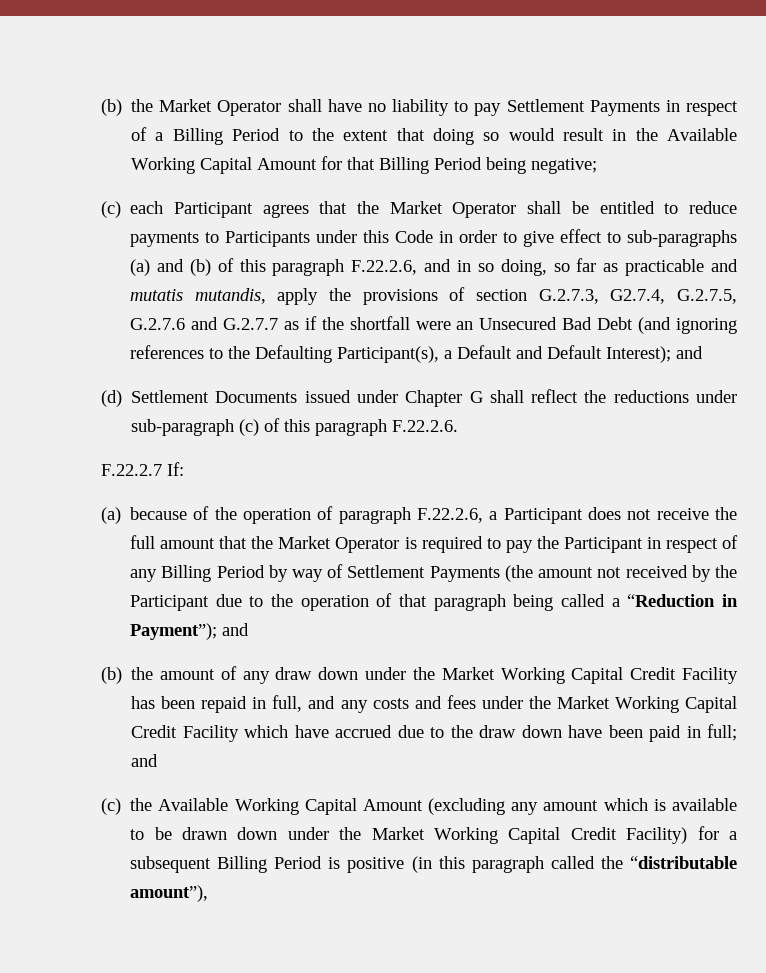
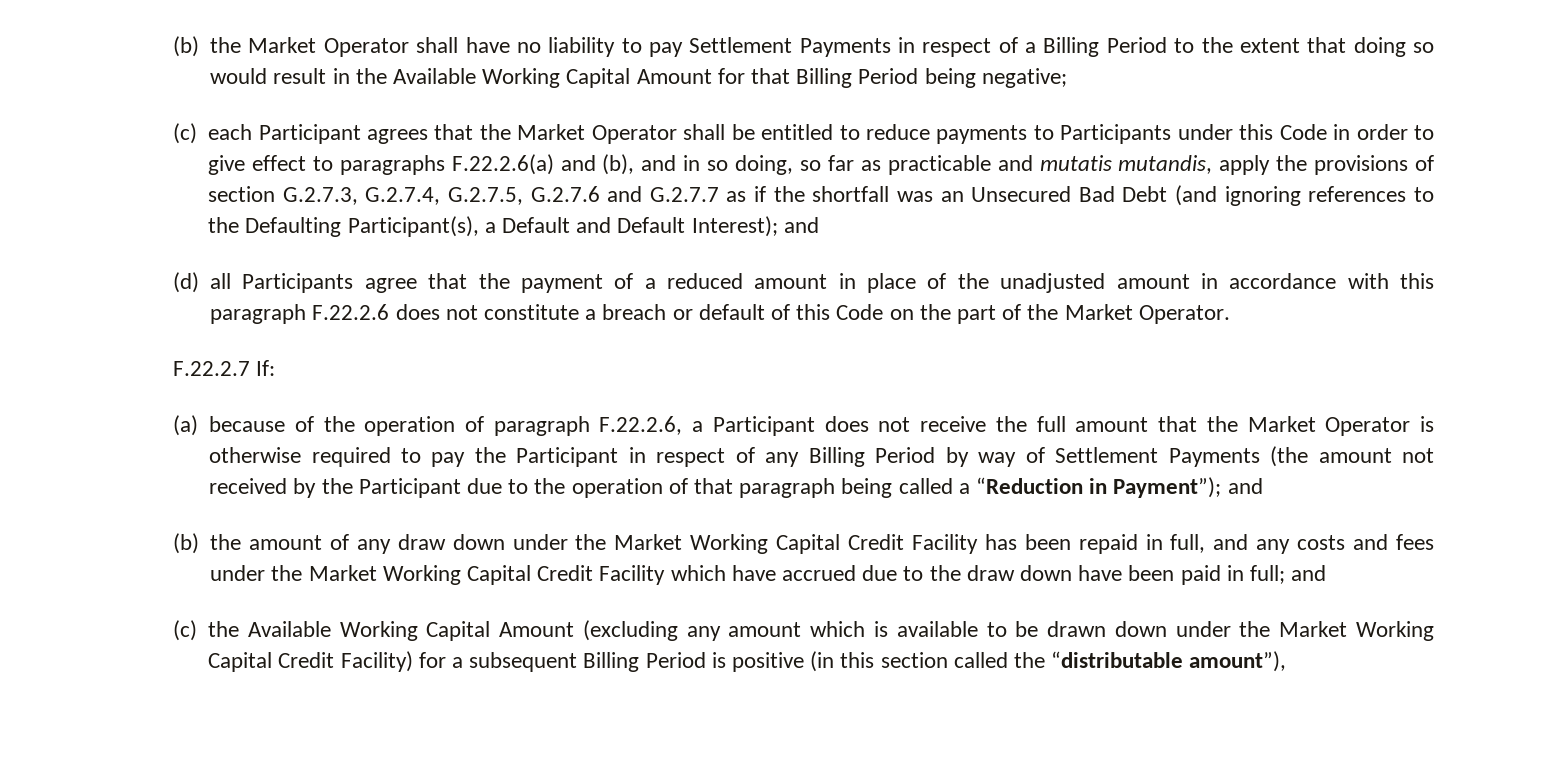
- (c) each Participant agrees that the Market Operator shall be entitled to reduce payments to Participants under this Code in order to give effect to sub-paragraphs (a) and (b) of this paragraph F.22.2.6, and in so doing, so far as practicable and mutatis mutandis, apply the provisions of section G.2.7.3, G2.7.4, G.2.7.5, G.2.7.6 and G.2.7.7 as if the shortfall were an Unsecured Bad Debt (and ignoring references to the Defaulting Participant(s), a Default and Default Interest);
+ (c) each Participant agrees that the Market Operator shall be entitled to reduce payments to Participants under this Code in order to give effect to paragraphs F.22.2.6(a) and (b), and in so doing, so far as practicable and mutatis mutandis, apply the provisions of section G.2.7.3, G.2.7.4, G.2.7.5, G.2.7.6 and G.2.7.7 as if the shortfall was an Unsecured Bad Debt (and ignoring references to the Defaulting Participant(s), a Default and Default Interest);
- (d) Settlement Documents issued under Chapter G shall reflect the reductions under sub-paragraph (c) of this paragraph F.22.2.6.
+ (d) all Participants agree that the payment of a reduced amount in place of the unadjusted amount in accordance with this paragraph F.22.2.6 does not constitute a breach or default of this Code on the part of the Market Operator.
- (a) because of the operation of paragraph F.22.2.6, a Participant does not receive the full amount that the Market Operator is required to pay the Participant in respect of any Billing Period by way of Settlement Payments (the amount not received by the Participant due to the operation of that paragraph being called a “Reduction in Payment”); and
+ (a) because of the operation of paragraph F.22.2.6, a Participant does not receive the full amount that the Market Operator is otherwise required to pay the Participant in respect of any Billing Period by way of Settlement Payments (the amount not received by the Participant due to the operation of that paragraph being called a “Reduction in Payment”); and
- (c) the Available Working Capital Amount (excluding any amount which is available to be drawn down under the Market Working Capital Credit Facility) for a subsequent Billing Period is positive (in this paragraph called the “distributable amount”),
+ (c) the Available Working Capital Amount (excluding any amount which is available to be drawn down under the Market Working Capital Credit Facility) for a subsequent Billing Period is positive (in this section called the “distributable amount”),

